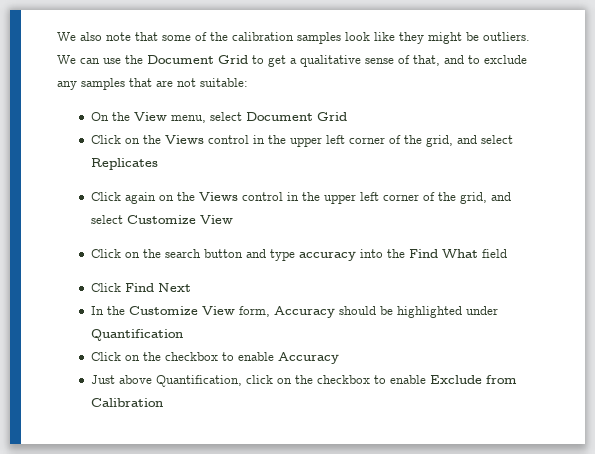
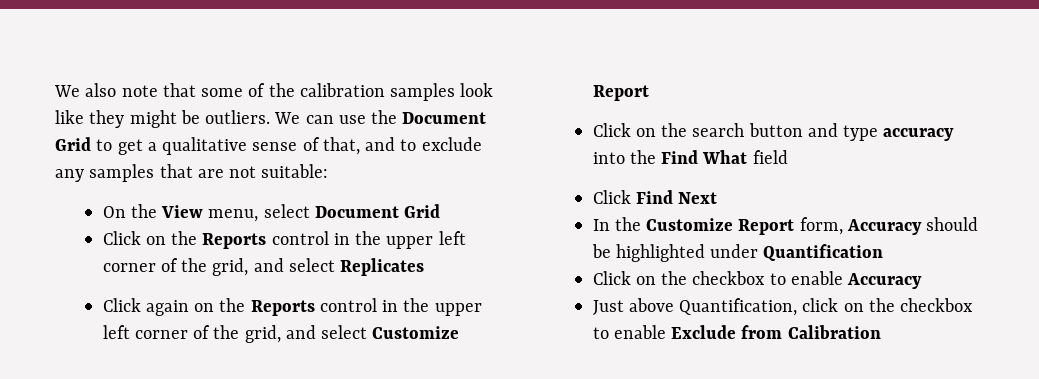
- Click on the Views control in the upper left corner of the grid, and select Replicates
+ Click on the Reports control in the upper left corner of the grid, and select Replicates
- Click again on the Views control in the upper left corner of the grid, and select Customize View
+ Click again on the Reports control in the upper left corner of the grid, and select Customize Report
- In the Customize View form, Accuracy should be highlighted under Quantification
+ In the Customize Report form, Accuracy should be highlighted under Quantification

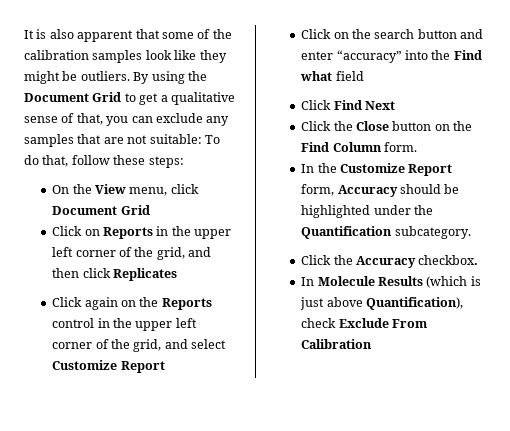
- We also note that some of the calibration samples look like they might be outliers.
+ It is also apparent that some of the calibration samples look like they might be outliers.
- We can use the Document Grid to get a qualitative sense of that, and to exclude any samples that are not suitable:
+ By using the Document Grid to get a qualitative sense of that, you can exclude any samples that are not suitable: To do that, follow these steps:
- On the View menu, select Document Grid
+ On the View menu, click Document Grid
- Click on the Reports control in the upper left corner of the grid, and select Replicates
+ Click on Reports in the upper left corner of the grid, and then click Replicates
- Click on the search button and type accuracy into the Find What field
+ Click on the search button and enter “accuracy” into the Find what field
+ Click the Close button on the Find Column form.
- In the Customize Report form, Accuracy should be highlighted under Quantification
- Click on the checkbox to enable Accuracy
- Just above Quantification, click on the checkbox to enable Exclude from Calibration
+ In the Customize Report form, Accuracy should be highlighted under the Quantification subcategory.
+ Click the Accuracy checkbox.
+ In Molecule Results (which is just above Quantification), check Exclude From Calibration

